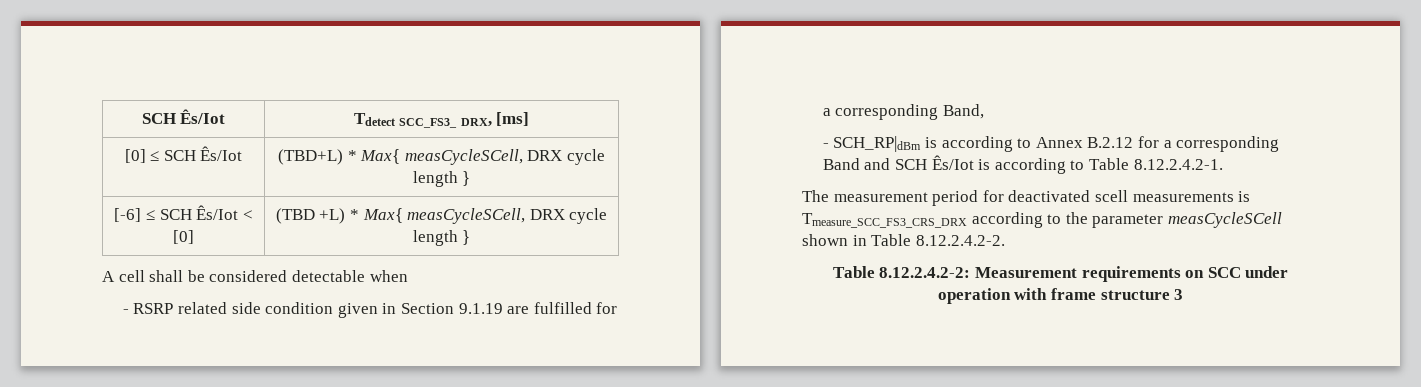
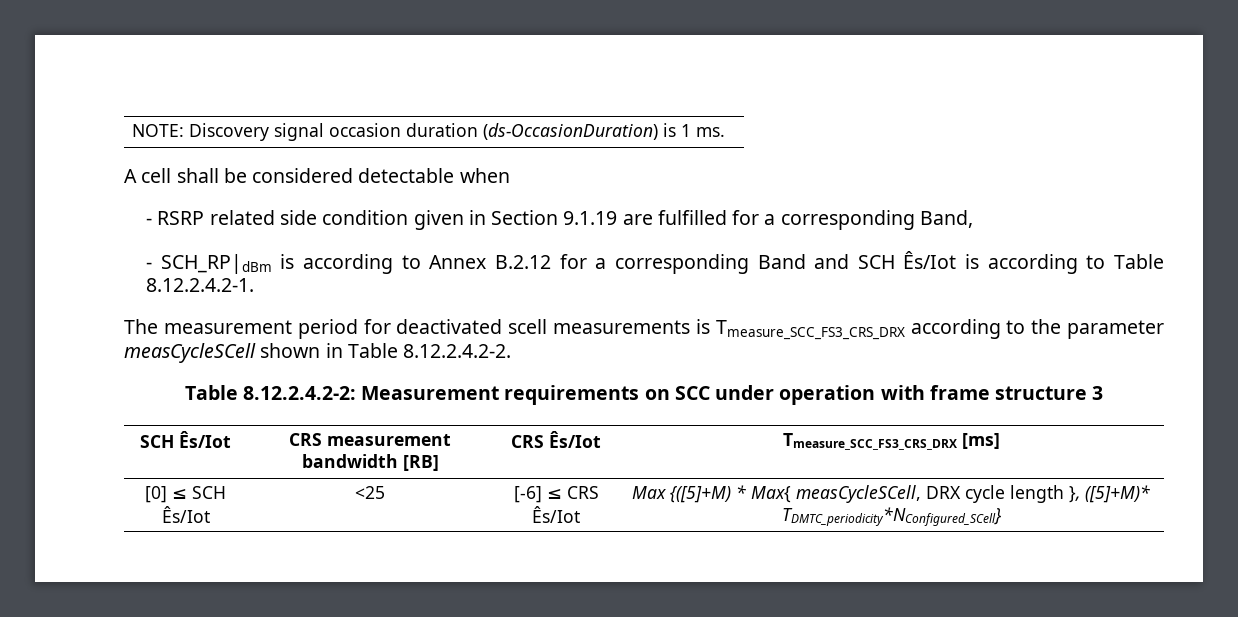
- SCH Ês/Iot | Tdetect SCC_FS3_ DRX, [ms]
- [0] ≤ SCH Ês/Iot | (TBD+L) * Max{ measCycleSCell, DRX cycle length }
- [-6] ≤ SCH Ês/Iot < [0] | (TBD +L) * Max{ measCycleSCell, DRX cycle length }
+ NOTE: Discovery signal occasion duration (ds-OccasionDuration) is 1 ms.
+ SCH Ês/Iot | CRS measurement bandwidth [RB] | CRS Ês/Iot | Tmeasure_SCC_FS3_CRS_DRX [ms]
+ [0] ≤ SCH Ês/Iot | <25 | [-6] ≤ CRS Ês/Iot | Max {([5]+M) * Max{ measCycleSCell, DRX cycle length }, ([5]+M)* TDMTC_periodicity*NConfigured_SCell}

